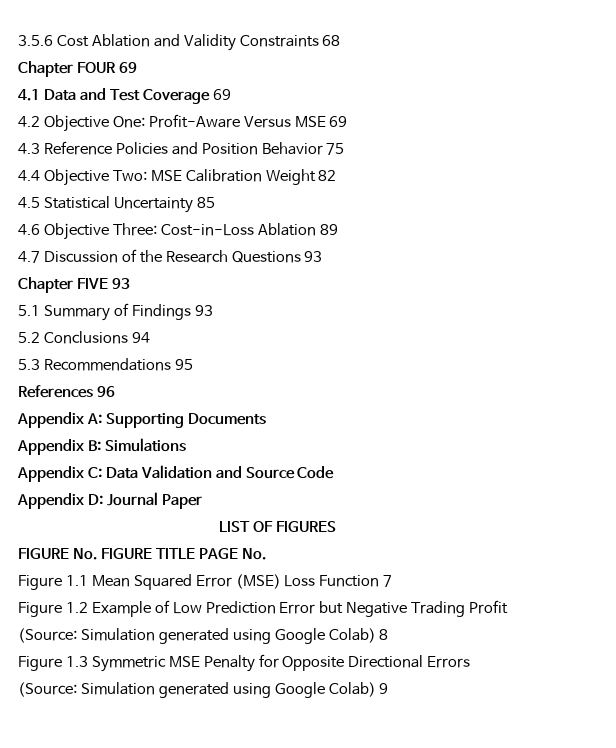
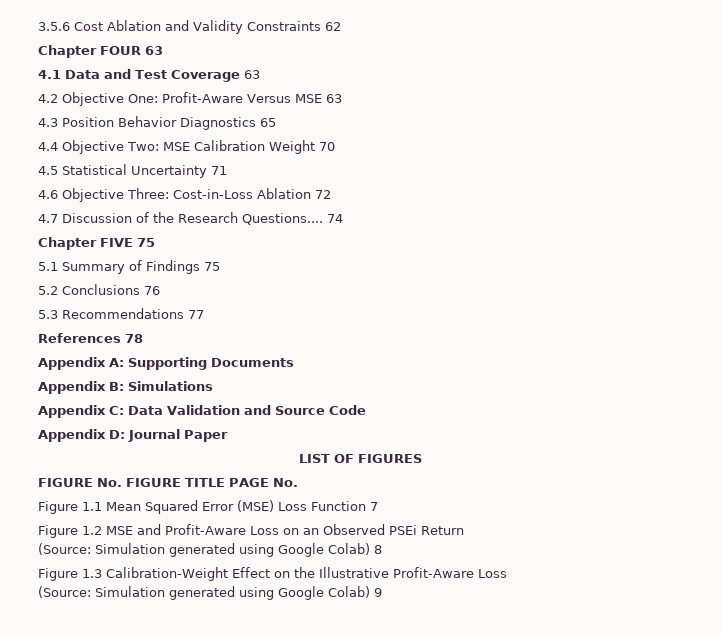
- 3.5.6 Cost Ablation and Validity Constraints 68
+ 3.5.6 Cost Ablation and Validity Constraints 62
- Chapter FOUR 69
+ Chapter FOUR 63
- 4.1 Data and Test Coverage 69
+ 4.1 Data and Test Coverage 63
- 4.2 Objective One: Profit-Aware Versus MSE 69
+ 4.2 Objective One: Profit-Aware Versus MSE 63
- 4.3 Reference Policies and Position Behavior 75
+ 4.3 Position Behavior Diagnostics 65
- 4.4 Objective Two: MSE Calibration Weight 82
+ 4.4 Objective Two: MSE Calibration Weight 70
- 4.5 Statistical Uncertainty 85
+ 4.5 Statistical Uncertainty 71
- 4.6 Objective Three: Cost-in-Loss Ablation 89
+ 4.6 Objective Three: Cost-in-Loss Ablation 72
- 4.7 Discussion of the Research Questions 93
+ 4.7 Discussion of the Research Questions.... 74
- Chapter FIVE 93
+ Chapter FIVE 75
- 5.1 Summary of Findings 93
+ 5.1 Summary of Findings 75
- 5.2 Conclusions 94
+ 5.2 Conclusions 76
- 5.3 Recommendations 95
+ 5.3 Recommendations 77
- References 96
+ References 78
- Figure 1.2 Example of Low Prediction Error but Negative Trading Profit
+ Figure 1.2 MSE and Profit-Aware Loss on an Observed PSEi Return
- Figure 1.3 Symmetric MSE Penalty for Opposite Directional Errors
+ Figure 1.3 Calibration-Weight Effect on the Illustrative Profit-Aware Loss

